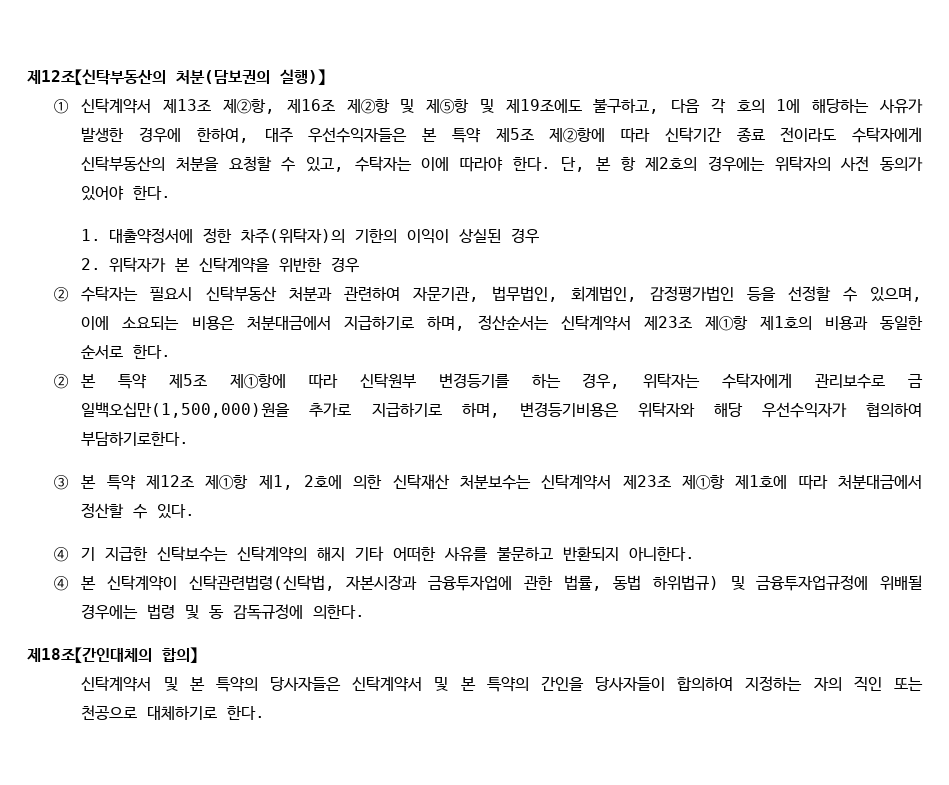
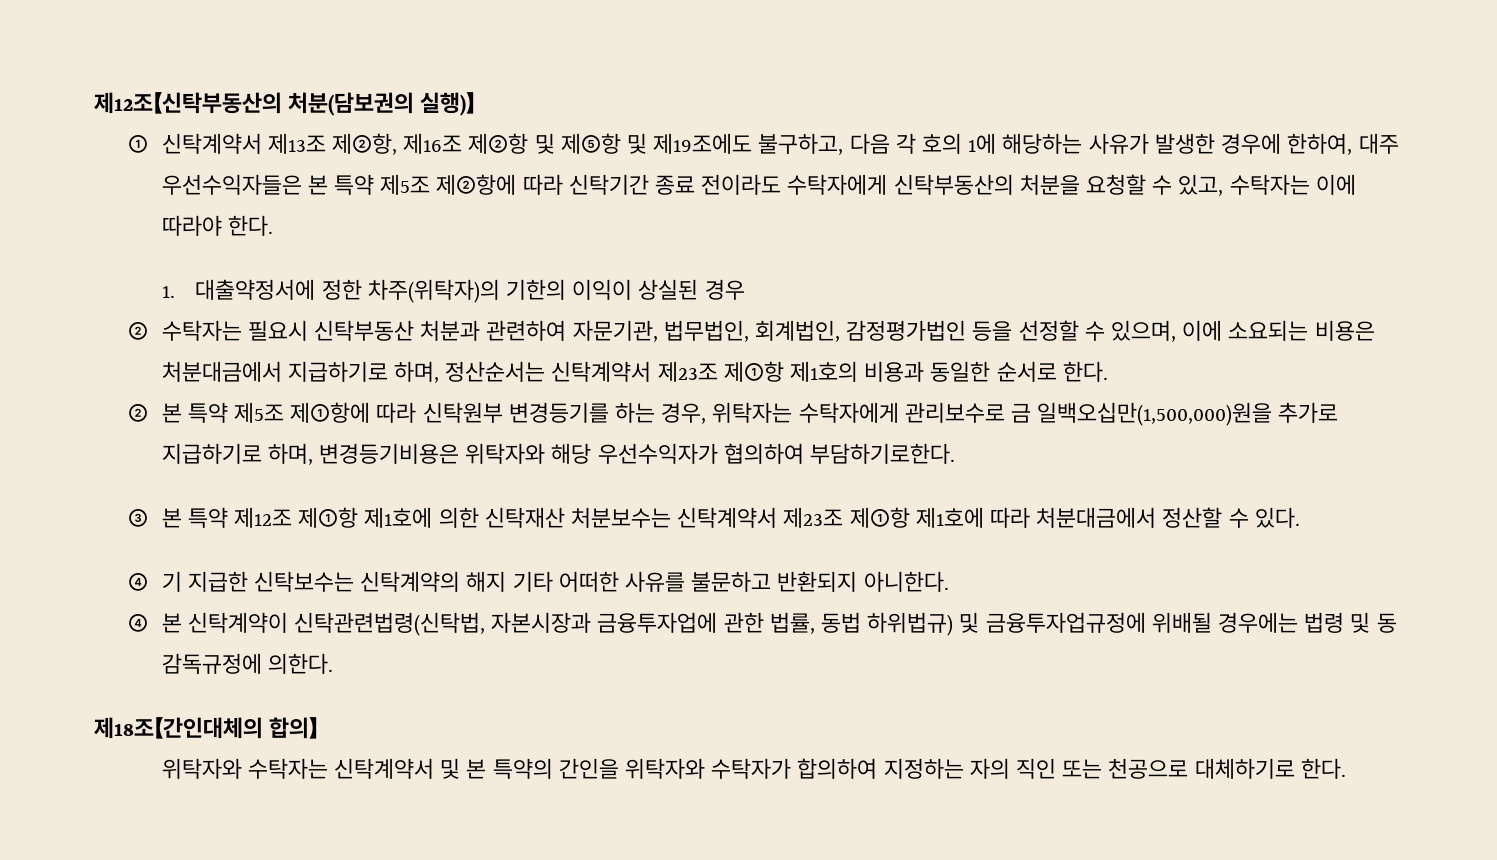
- 단, 본 항 제2호의 경우에는 위탁자의 사전 동의가 있어야 한다.
- 2. 위탁자가 본 신탁계약을 위반한 경우
- ③ 본 특약 제12조 제①항 제1, 2호에 의한 신탁재산 처분보수는 신탁계약서 제23조 제①항 제1호에 따라 처분대금에서 정산할 수 있다.
+ ③ 본 특약 제12조 제①항 제1호에 의한 신탁재산 처분보수는 신탁계약서 제23조 제①항 제1호에 따라 처분대금에서 정산할 수 있다.
- 신탁계약서 및 본 특약의 당사자들은 신탁계약서 및 본 특약의 간인을 당사자들이 합의하여 지정하는 자의 직인 또는 천공으로 대체하기로 한다.
+ 위탁자와 수탁자는 신탁계약서 및 본 특약의 간인을 위탁자와 수탁자가 합의하여 지정하는 자의 직인 또는 천공으로 대체하기로 한다.

